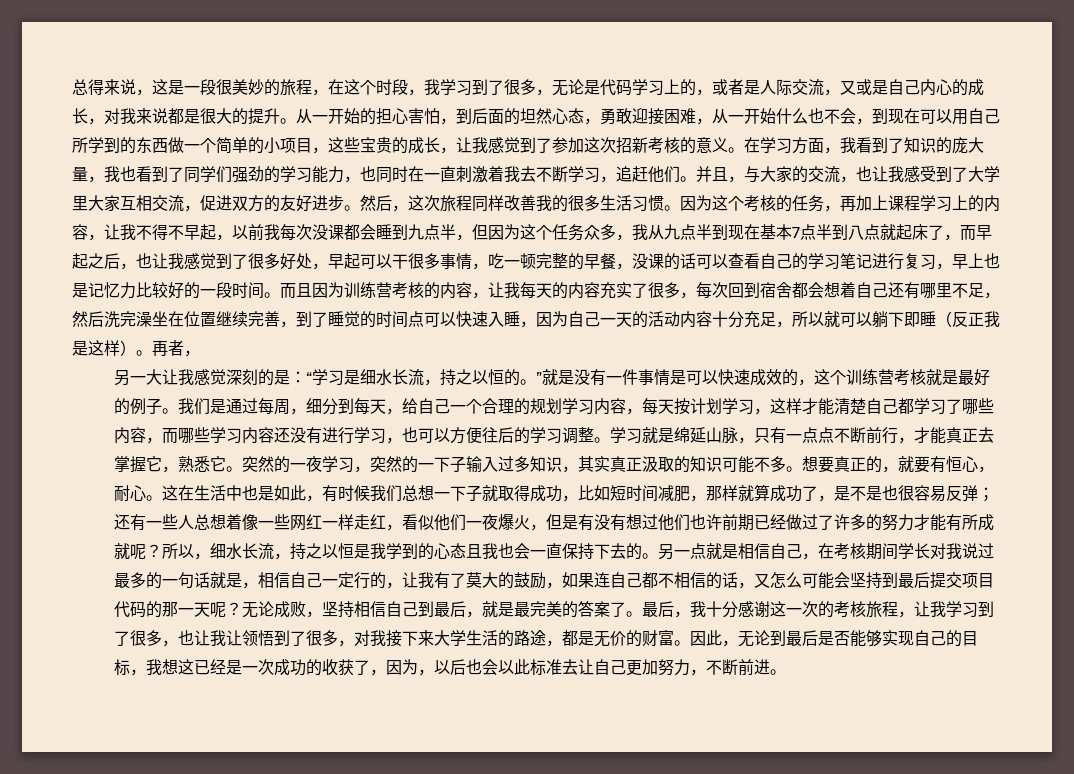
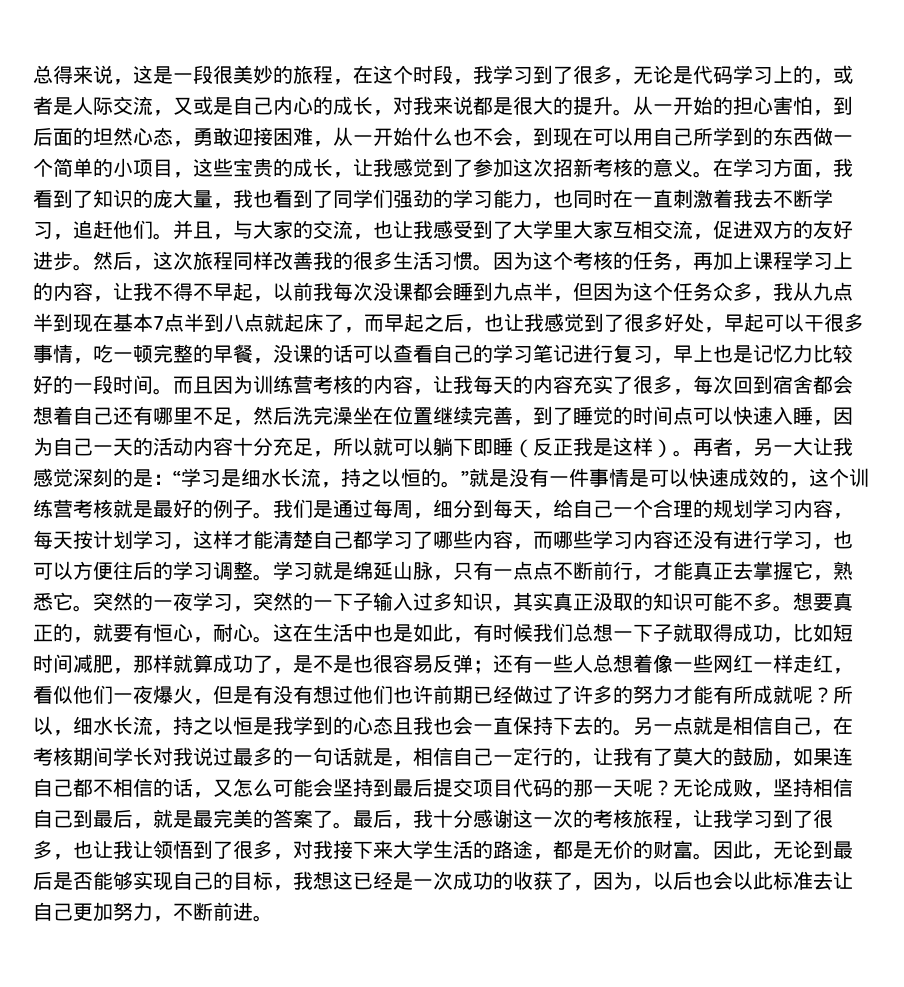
- 再者，
- 另一大让我感觉深刻的是：“学习是细水长流，持之以恒的。”就是没有一件事情是可以快速成效的，这个训练营考核就是最好的例子。
+ 再者，另一大让我感觉深刻的是：“学习是细水长流，持之以恒的。”就是没有一件事情是可以快速成效的，这个训练营考核就是最好的例子。

